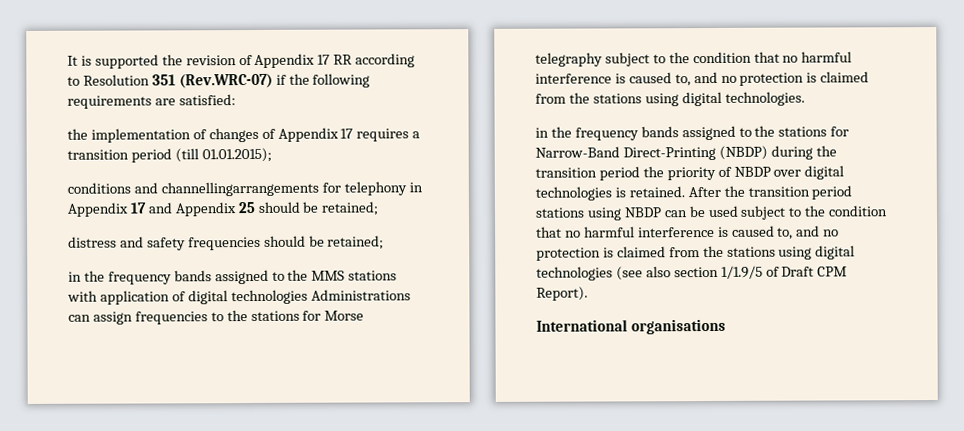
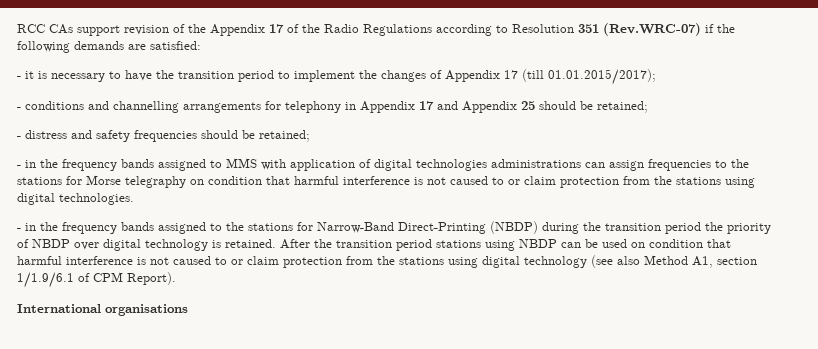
- It is supported the revision of Appendix 17 RR according to Resolution 351 (Rev.WRC-07) if the following requirements are satisfied:
+ RCC CAs support revision of the Appendix 17 of the Radio Regulations according to Resolution 351 (Rev.WRC-07) if the following demands are satisfied:
- the implementation of changes of Appendix 17 requires a transition period (till 01.01.2015);
- conditions and channellingarrangements for telephony in Appendix 17 and Appendix 25 should be retained;
+ - it is necessary to have the transition period to implement the changes of Appendix 17 (till 01.01.2015/2017);
+ - conditions and channelling arrangements for telephony in Appendix 17 and Appendix 25 should be retained;
- distress and safety frequencies should be retained;
+ - distress and safety frequencies should be retained;
- in the frequency bands assigned to the MMS stations with application of digital technologies Administrations can assign frequencies to the stations for Morse telegraphy subject to the condition that no harmful interference is caused to, and no protection is claimed from the stations using digital technologies.
+ - in the frequency bands assigned to MMS with application of digital technologies administrations can assign frequencies to the stations for Morse telegraphy on condition that harmful interference is not caused to or claim protection from the stations using digital technologies.
- in the frequency bands assigned to the stations for Narrow-Band Direct-Printing (NBDP) during the transition period the priority of NBDP over digital technologies is retained.
+ - in the frequency bands assigned to the stations for Narrow-Band Direct-Printing (NBDP) during the transition period the priority of NBDP over digital technology is retained.
- After the transition period stations using NBDP can be used subject to the condition that no harmful interference is caused to, and no protection is claimed from the stations using digital technologies (see also section 1/1.9/5 of Draft CPM Report).
+ After the transition period stations using NBDP can be used on condition that harmful interference is not caused to or claim protection from the stations using digital technology (see also Method A1, section 1/1.9/6.1 of CPM Report).

